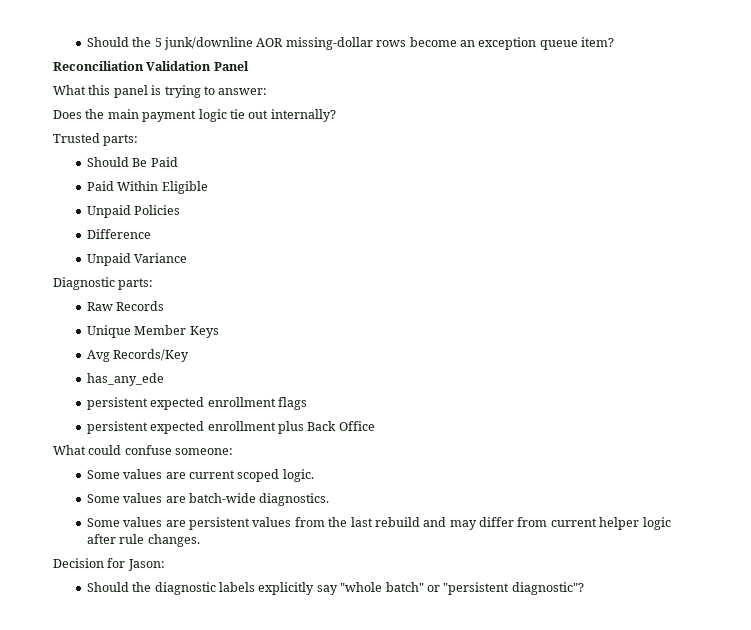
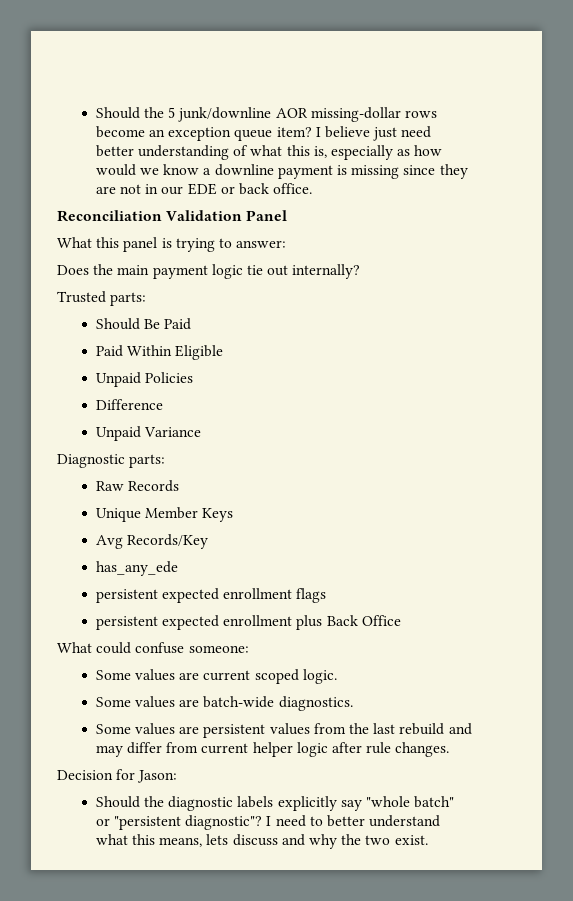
+ I believe just need better understanding of what this is, especially as how would we know a downline payment is missing since they are not in our EDE or back office.
+ I need to better understand what this means, lets discuss and why the two exist.

